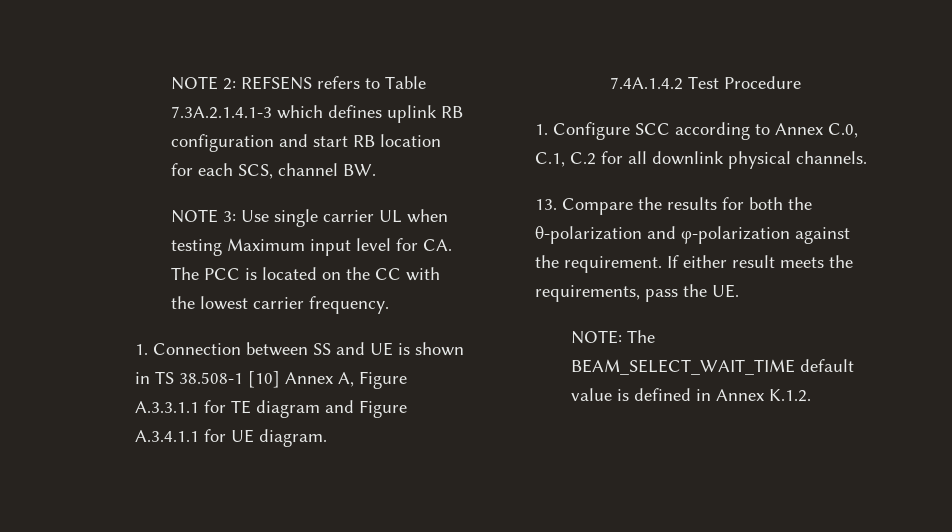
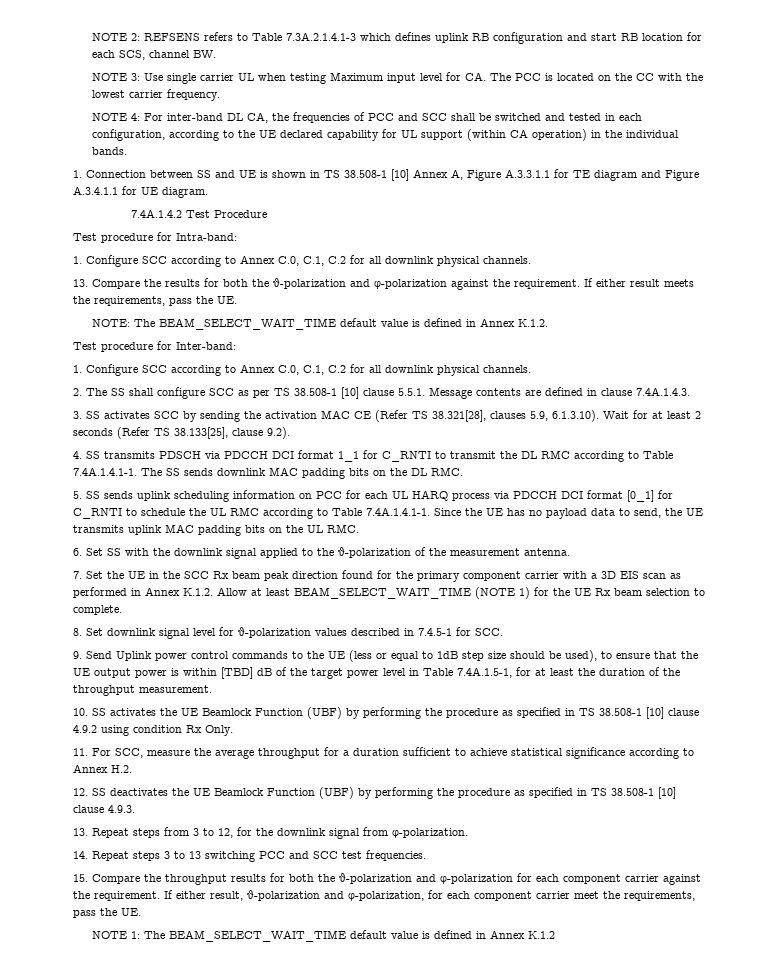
+ NOTE 4: For inter-band DL CA, the frequencies of PCC and SCC shall be switched and tested in each configuration, according to the UE declared capability for UL support (within CA operation) in the individual bands.
+ Test procedure for Intra-band:
+ Test procedure for Inter-band:
+ 1. Configure SCC according to Annex C.0, C.1, C.2 for all downlink physical channels.
+ 2. The SS shall configure SCC as per TS 38.508-1 [10] clause 5.5.1. Message contents are defined in clause 7.4A.1.4.3.
+ 3. SS activates SCC by sending the activation MAC CE (Refer TS 38.321[28], clauses 5.9, 6.1.3.10). Wait for at least 2 seconds (Refer TS 38.133[25], clause 9.2).
+ 4. SS transmits PDSCH via PDCCH DCI format 1_1 for C_RNTI to transmit the DL RMC according to Table 7.4A.1.4.1-1. The SS sends downlink MAC padding bits on the DL RMC.
+ 5. SS sends uplink scheduling information on PCC for each UL HARQ process via PDCCH DCI format [0_1] for C_RNTI to schedule the UL RMC according to Table 7.4A.1.4.1-1. Since the UE has no payload data to send, the UE transmits uplink MAC padding bits on the UL RMC.
+ 6. Set SS with the downlink signal applied to the θ-polarization of the measurement antenna.
+ 7. Set the UE in the SCC Rx beam peak direction found for the primary component carrier with a 3D EIS scan as performed in Annex K.1.2. Allow at least BEAM_SELECT_WAIT_TIME (NOTE 1) for the UE Rx beam selection to complete.
+ 8. Set downlink signal level for θ-polarization values described in 7.4.5-1 for SCC.
+ 9. Send Uplink power control commands to the UE (less or equal to 1dB step size should be used), to ensure that the UE output power is within [TBD] dB of the target power level in Table 7.4A.1.5-1, for at least the duration of the throughput measurement.
+ 10. SS activates the UE Beamlock Function (UBF) by performing the procedure as specified in TS 38.508-1 [10] clause 4.9.2 using condition Rx Only.
+ 11. For SCC, measure the average throughput for a duration sufficient to achieve statistical significance according to Annex H.2.
+ 12. SS deactivates the UE Beamlock Function (UBF) by performing the procedure as specified in TS 38.508-1 [10] clause 4.9.3.
+ 13. Repeat steps from 3 to 12, for the downlink signal from φ-polarization.
+ 14. Repeat steps 3 to 13 switching PCC and SCC test frequencies.
+ 15. Compare the throughput results for both the θ-polarization and φ-polarization for each component carrier against the requirement. If either result, θ-polarization and φ-polarization, for each component carrier meet the requirements, pass the UE.
+ NOTE 1: The BEAM_SELECT_WAIT_TIME default value is defined in Annex K.1.2

